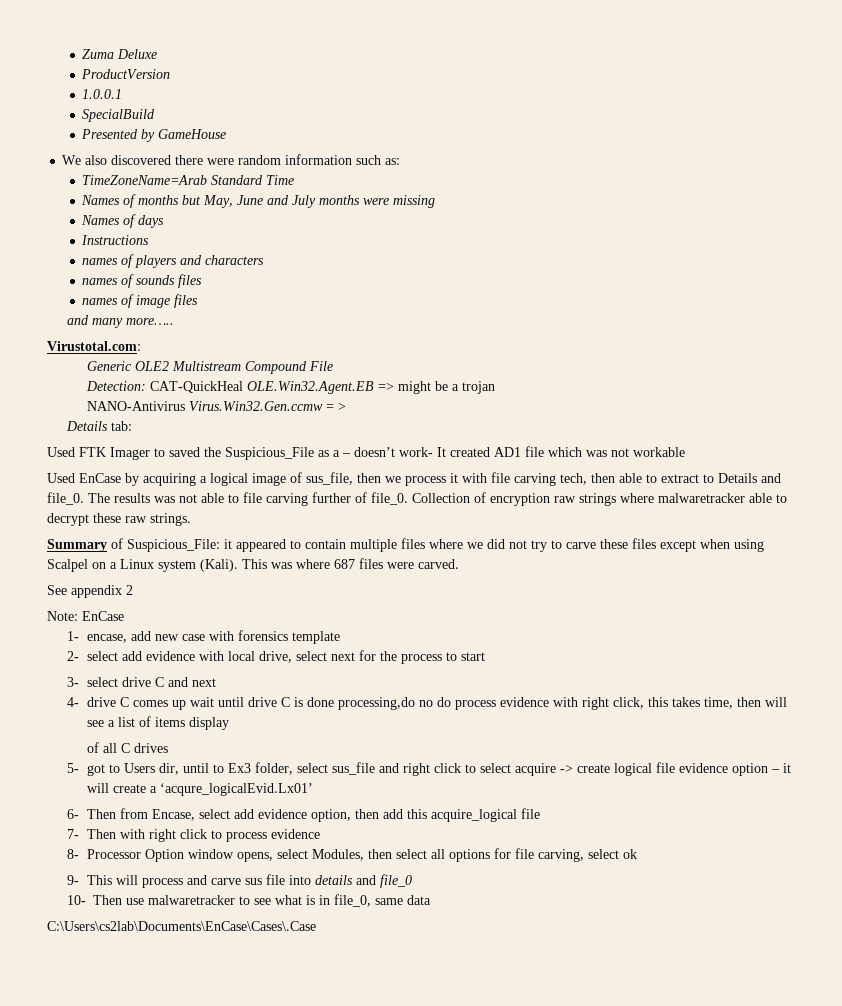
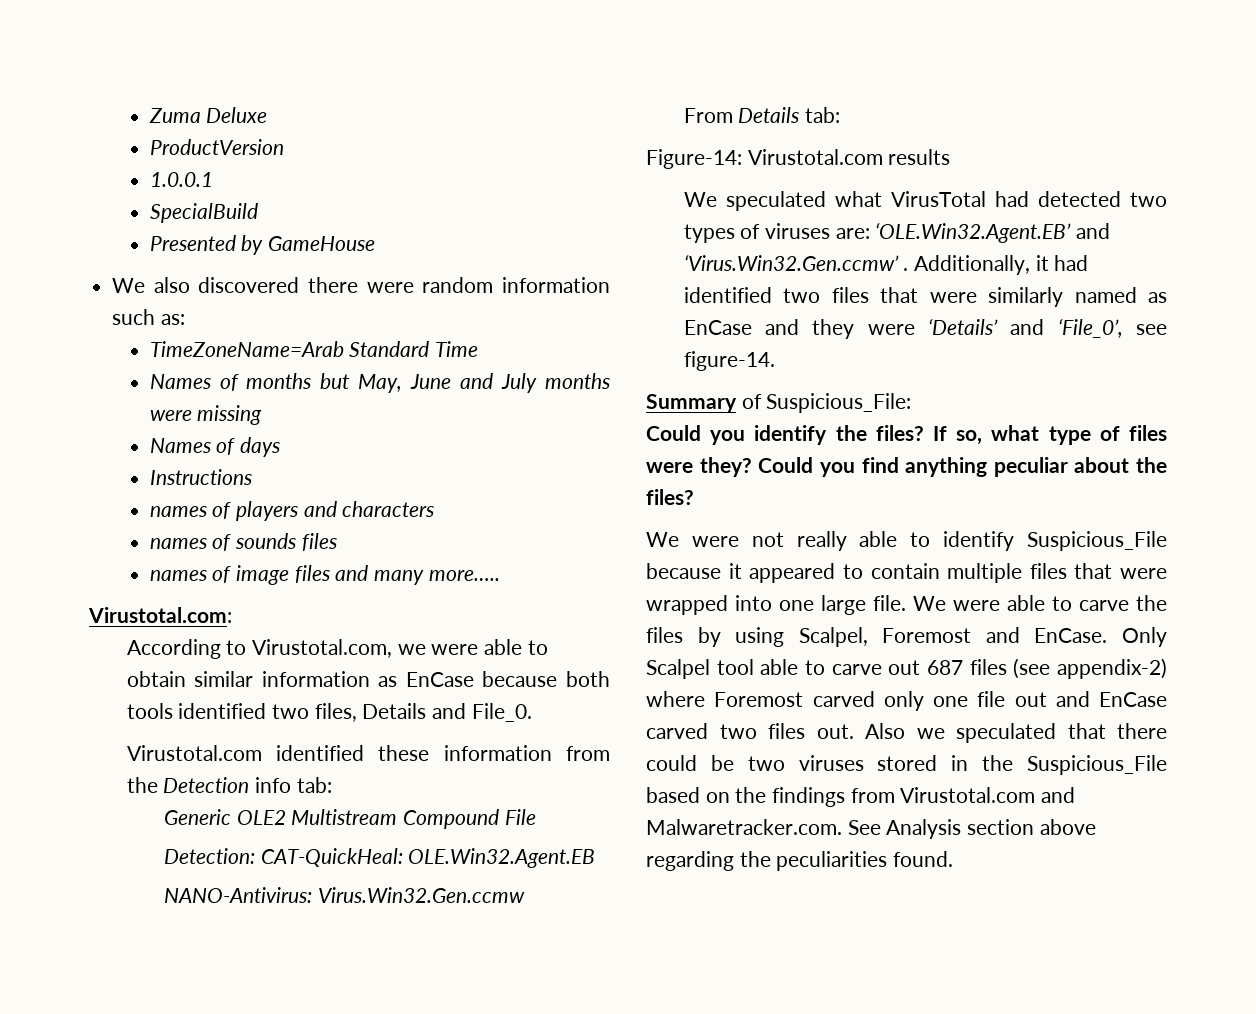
- names of image files
- and many more…..
+ names of image files and many more…..
+ According to Virustotal.com, we were able to obtain similar information as EnCase because both tools identified two files, Details and File_0.
+ Virustotal.com identified these information from the Detection info tab:
- Detection: CAT-QuickHeal OLE.Win32.Agent.EB => might be a trojan
- NANO-Antivirus Virus.Win32.Gen.ccmw = >
- Details tab:
+ Detection: CAT-QuickHeal: OLE.Win32.Agent.EB
+ NANO-Antivirus: Virus.Win32.Gen.ccmw
+ From Details tab:
- Used FTK Imager to saved the Suspicious_File as a – doesn’t work- It created AD1 file which was not workable
- Used EnCase by acquiring a logical image of sus_file, then we process it with file carving tech, then able to extract to Details and file_0. The results was not able to file carving further of file_0. Collection of encryption raw strings where malwaretracker able to decrypt these raw strings.
- Summary of Suspicious_File: it appeared to contain multiple files where we did not try to carve these files except when using Scalpel on a Linux system (Kali). This was where 687 files were carved.
- See appendix 2
- Note: EnCase
- 1- encase, add new case with forensics template
- 2- select add evidence with local drive, select next for the process to start
- 3- select drive C and next
- 4- drive C comes up wait until drive C is done processing,do no do process evidence with right click, this takes time, then will see a list of items display
- of all C drives
- 5- got to Users dir, until to Ex3 folder, select sus_file and right click to select acquire -> create logical file evidence option – it will create a ‘acqure_logicalEvid.Lx01’
- 6- Then from Encase, select add evidence option, then add this acquire_logical file
- 7- Then with right click to process evidence
- 8- Processor Option window opens, select Modules, then select all options for file carving, select ok
- 9- This will process and carve sus file into details and file_0
- 10- Then use malwaretracker to see what is in file_0, same data
- C:\Users\cs2lab\Documents\EnCase\Cases\.Case
+ Figure-14: Virustotal.com results
+ We speculated what VirusTotal had detected two types of viruses are: ‘OLE.Win32.Agent.EB’ and ‘Virus.Win32.Gen.ccmw’ . Additionally, it had identified two files that were similarly named as EnCase and they were ‘Details’ and ‘File_0’, see figure-14.
+ Summary of Suspicious_File:
+ Could you identify the files? If so, what type of files were they? Could you find anything peculiar about the files?
+ We were not really able to identify Suspicious_File because it appeared to contain multiple files that were wrapped into one large file. We were able to carve the files by using Scalpel, Foremost and EnCase. Only Scalpel tool able to carve out 687 files (see appendix-2) where Foremost carved only one file out and EnCase carved two files out. Also we speculated that there could be two viruses stored in the Suspicious_File based on the findings from Virustotal.com and Malwaretracker.com. See Analysis section above regarding the peculiarities found.

